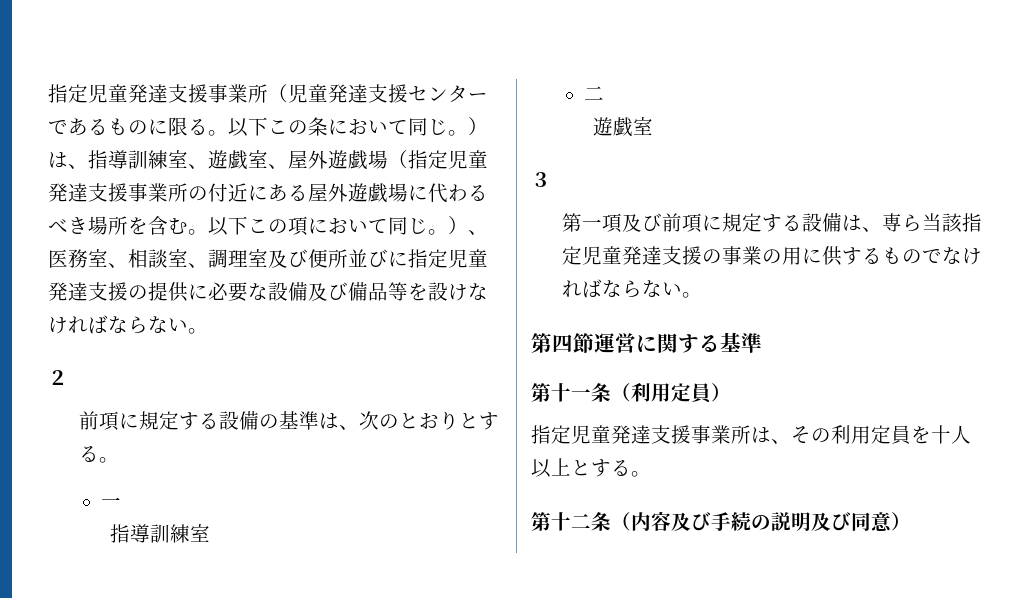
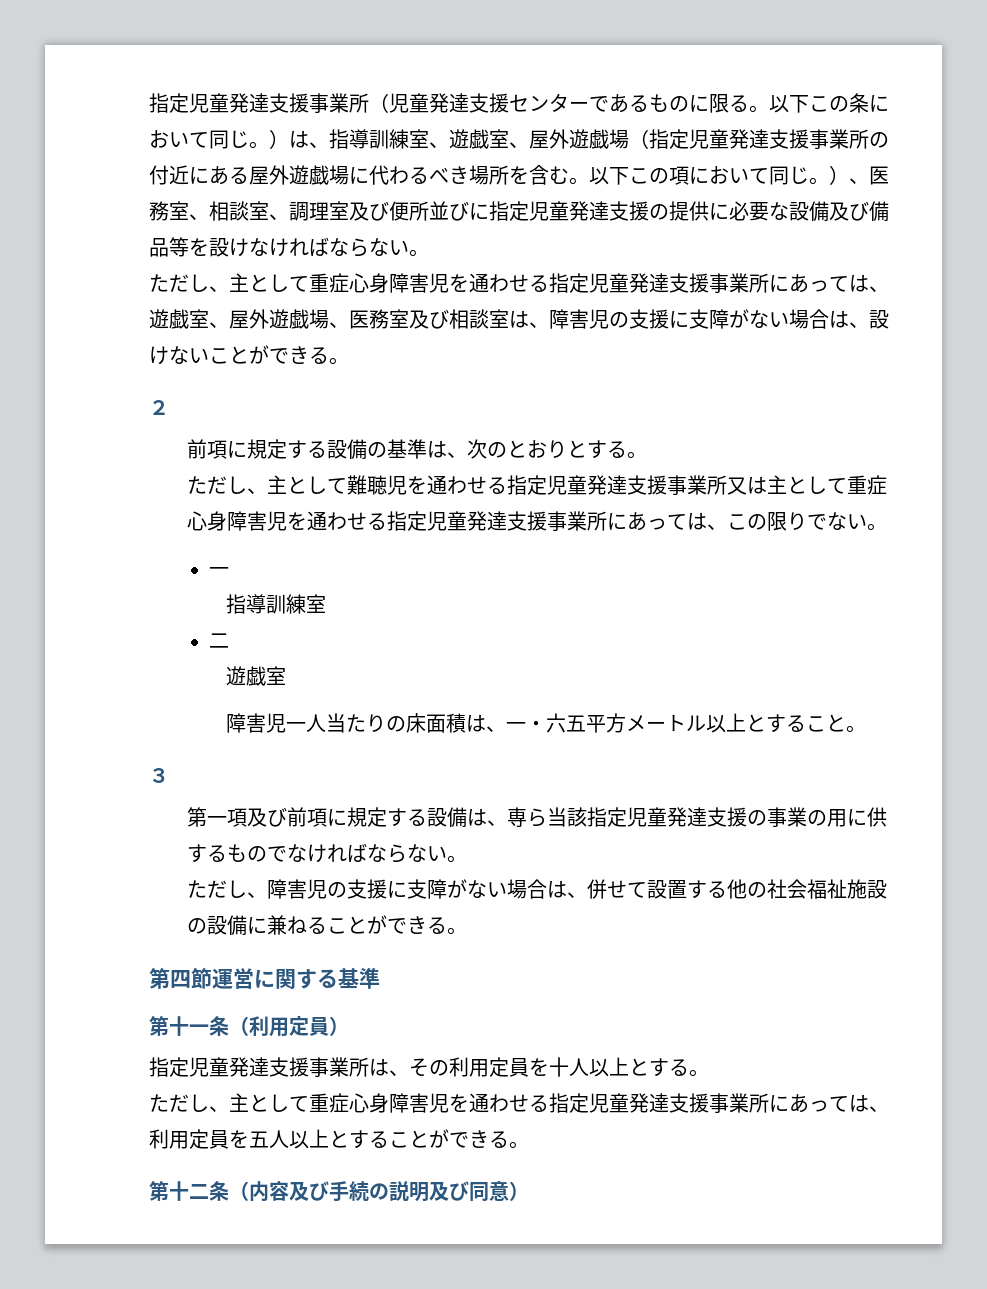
+ ただし、主として重症心身障害児を通わせる指定児童発達支援事業所にあっては、遊戯室、屋外遊戯場、医務室及び相談室は、障害児の支援に支障がない場合は、設けないことができる。
+ ただし、主として難聴児を通わせる指定児童発達支援事業所又は主として重症心身障害児を通わせる指定児童発達支援事業所にあっては、この限りでない。
+ 障害児一人当たりの床面積は、一・六五平方メートル以上とすること。
+ ただし、障害児の支援に支障がない場合は、併せて設置する他の社会福祉施設の設備に兼ねることができる。
+ ただし、主として重症心身障害児を通わせる指定児童発達支援事業所にあっては、利用定員を五人以上とすることができる。

